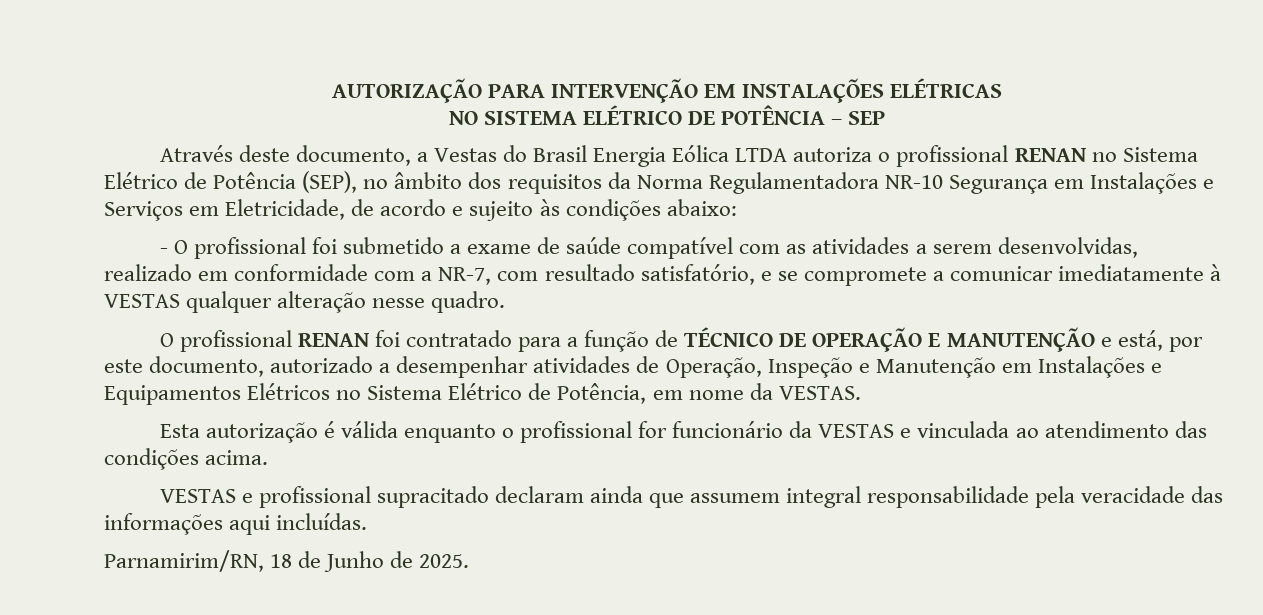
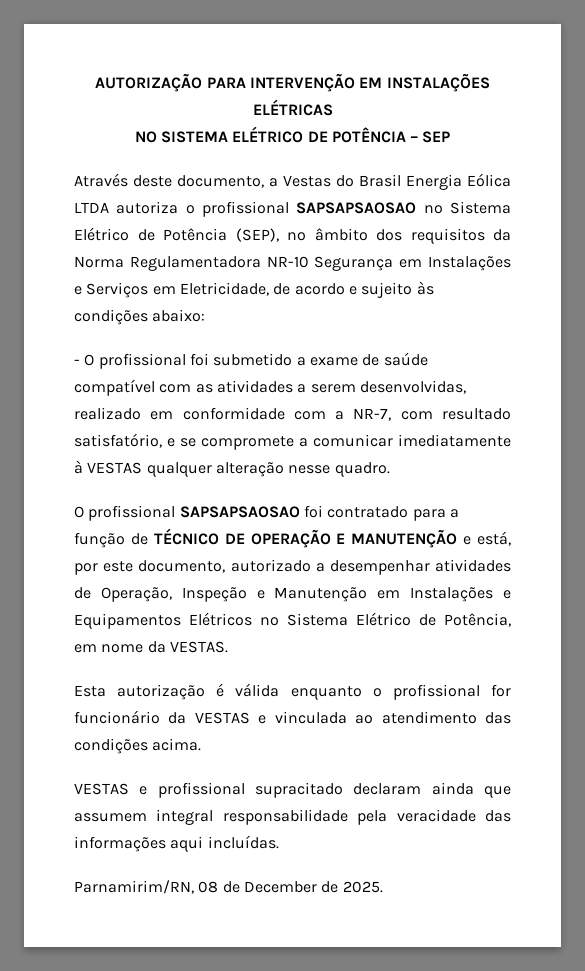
- Através deste documento, a Vestas do Brasil Energia Eólica LTDA autoriza o profissional RENAN no Sistema Elétrico de Potência (SEP), no âmbito dos requisitos da Norma Regulamentadora NR-10 Segurança em Instalações e Serviços em Eletricidade, de acordo e sujeito às condições abaixo:
+ Através deste documento, a Vestas do Brasil Energia Eólica LTDA autoriza o profissional SAPSAPSAOSAO no Sistema Elétrico de Potência (SEP), no âmbito dos requisitos da Norma Regulamentadora NR-10 Segurança em Instalações e Serviços em Eletricidade, de acordo e sujeito às condições abaixo:
- O profissional RENAN foi contratado para a função de TÉCNICO DE OPERAÇÃO E MANUTENÇÃO e está, por este documento, autorizado a desempenhar atividades de Operação, Inspeção e Manutenção em Instalações e Equipamentos Elétricos no Sistema Elétrico de Potência, em nome da VESTAS.
+ O profissional SAPSAPSAOSAO foi contratado para a função de TÉCNICO DE OPERAÇÃO E MANUTENÇÃO e está, por este documento, autorizado a desempenhar atividades de Operação, Inspeção e Manutenção em Instalações e Equipamentos Elétricos no Sistema Elétrico de Potência, em nome da VESTAS.
- Parnamirim/RN, 18 de Junho de 2025.
+ Parnamirim/RN, 08 de December de 2025.

